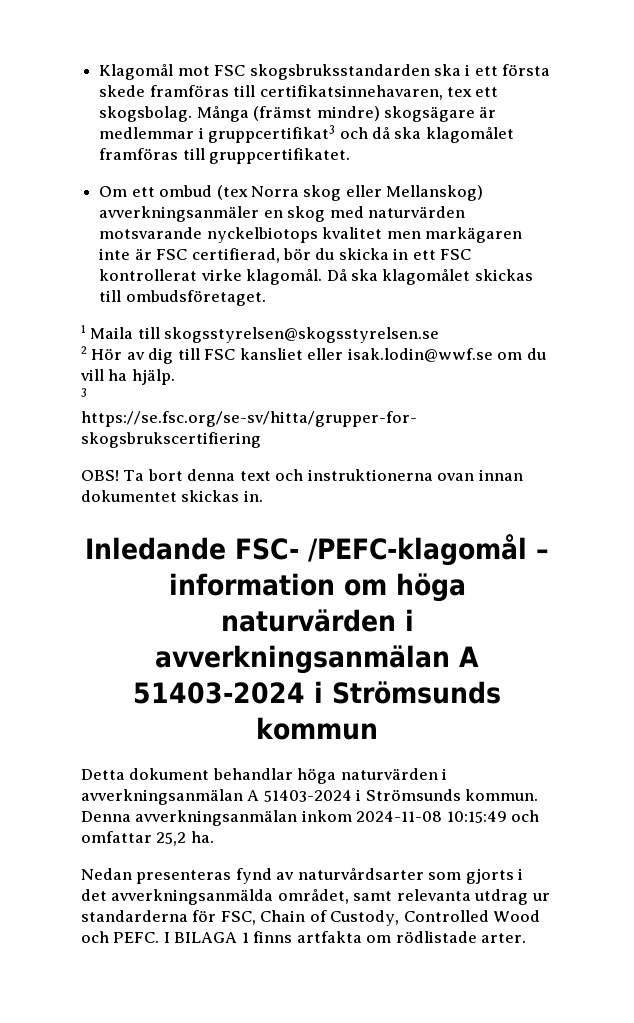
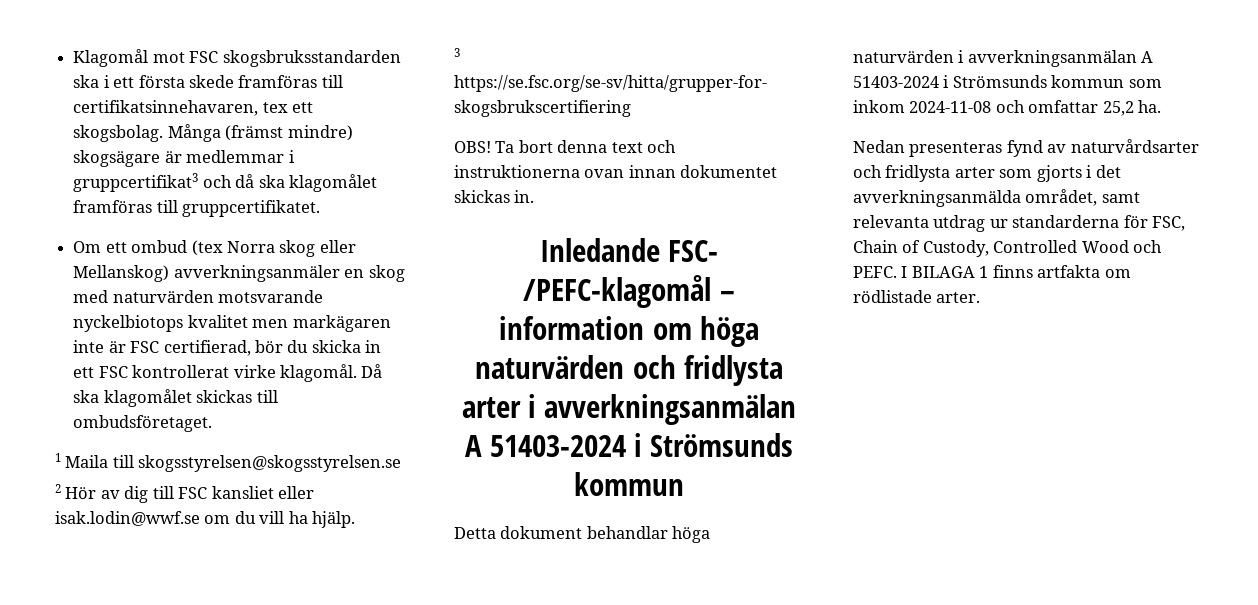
- Inledande FSC- /PEFC-klagomål – information om höga naturvärden i avverkningsanmälan A 51403-2024 i Strömsunds kommun
+ Inledande FSC- /PEFC-klagomål – information om höga naturvärden och fridlysta arter i avverkningsanmälan A 51403-2024 i Strömsunds kommun
- Detta dokument behandlar höga naturvärden i avverkningsanmälan A 51403-2024 i Strömsunds kommun. Denna avverkningsanmälan inkom 2024-11-08 10:15:49 och omfattar 25,2 ha.
+ Detta dokument behandlar höga naturvärden i avverkningsanmälan A 51403-2024 i Strömsunds kommun som inkom 2024-11-08 och omfattar 25,2 ha.
- Nedan presenteras fynd av naturvårdsarter som gjorts i det avverkningsanmälda området, samt relevanta utdrag ur standarderna för FSC, Chain of Custody, Controlled Wood och PEFC.
+ Nedan presenteras fynd av naturvårdsarter och fridlysta arter som gjorts i det avverkningsanmälda området, samt relevanta utdrag ur standarderna för FSC, Chain of Custody, Controlled Wood och PEFC.

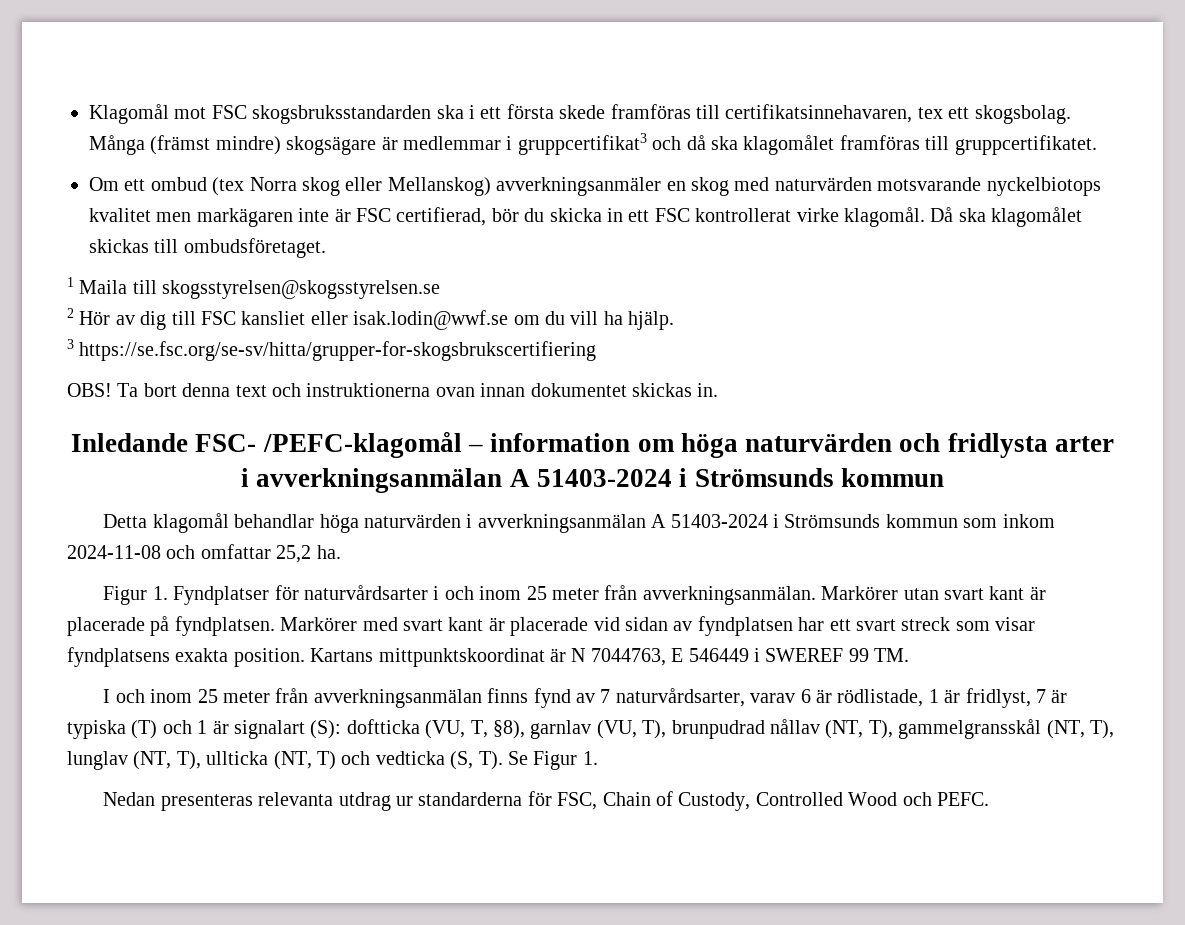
- Detta dokument behandlar höga naturvärden i avverkningsanmälan A 51403-2024 i Strömsunds kommun som inkom 2024-11-08 och omfattar 25,2 ha.
+ Detta klagomål behandlar höga naturvärden i avverkningsanmälan A 51403-2024 i Strömsunds kommun som inkom 2024-11-08 och omfattar 25,2 ha.
- Nedan presenteras fynd av naturvårdsarter och fridlysta arter som gjorts i det avverkningsanmälda området, samt relevanta utdrag ur standarderna för FSC, Chain of Custody, Controlled Wood och PEFC. I BILAGA 1 finns artfakta om rödlistade arter.
+ Figur 1. Fyndplatser för naturvårdsarter i och inom 25 meter från avverkningsanmälan. Markörer utan svart kant är placerade på fyndplatsen. Markörer med svart kant är placerade vid sidan av fyndplatsen har ett svart streck som visar fyndplatsens exakta position. Kartans mittpunktskoordinat är N 7044763, E 546449 i SWEREF 99 TM.
+ I och inom 25 meter från avverkningsanmälan finns fynd av 7 naturvårdsarter, varav 6 är rödlistade, 1 är fridlyst, 7 är typiska (T) och 1 är signalart (S): doftticka (VU, T, §8), garnlav (VU, T), brunpudrad nållav (NT, T), gammelgransskål (NT, T), lunglav (NT, T), ullticka (NT, T) och vedticka (S, T). Se Figur 1.
+ Nedan presenteras relevanta utdrag ur standarderna för FSC, Chain of Custody, Controlled Wood och PEFC.

